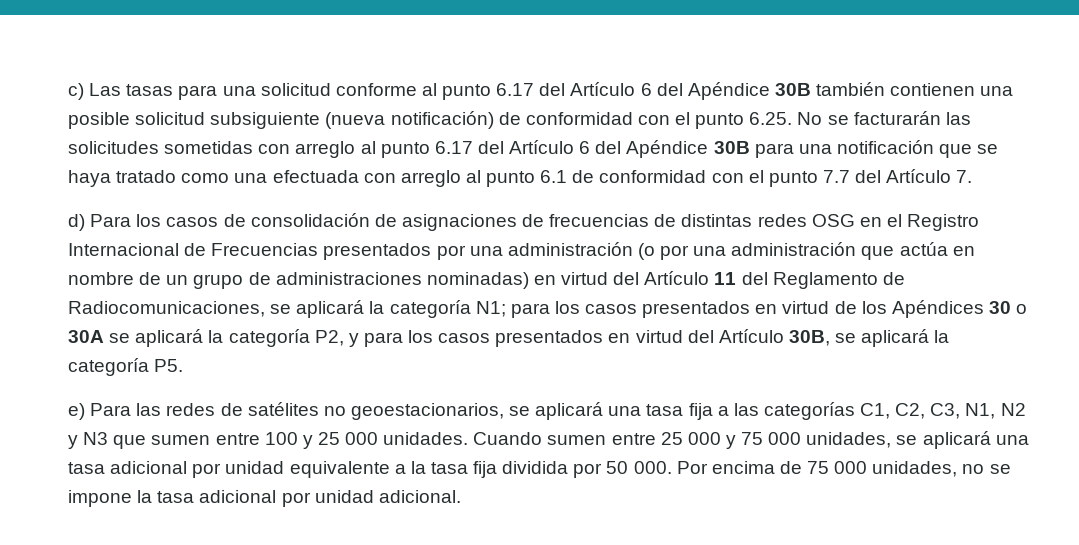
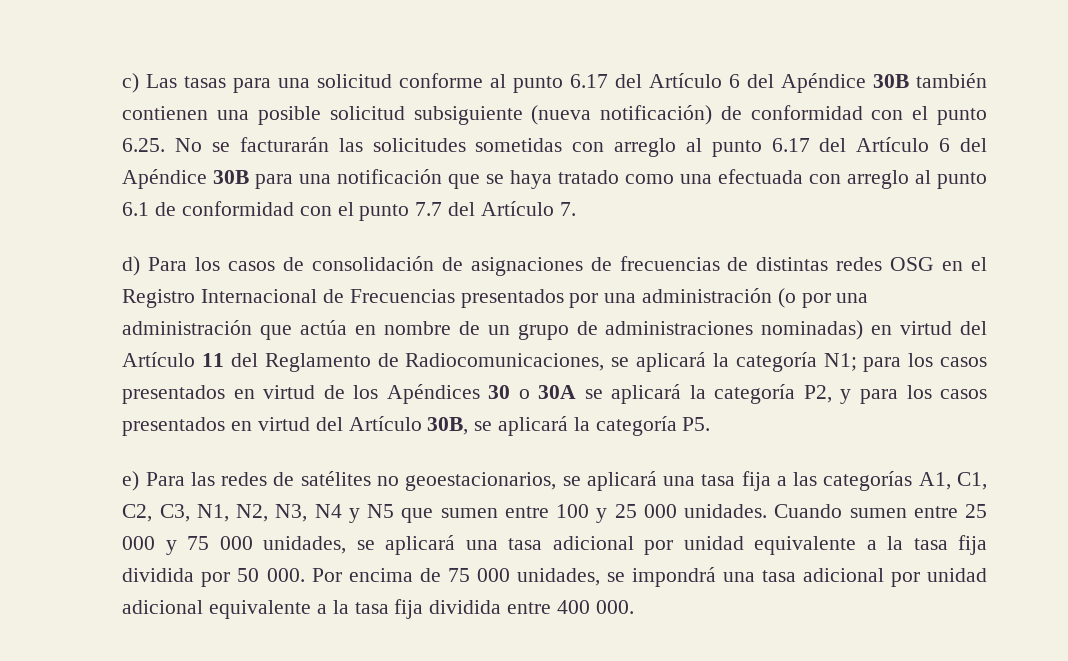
- e) Para las redes de satélites no geoestacionarios, se aplicará una tasa fija a las categorías C1, C2, C3, N1, N2 y N3 que sumen entre 100 y 25 000 unidades.
+ e) Para las redes de satélites no geoestacionarios, se aplicará una tasa fija a las categorías A1, C1, C2, C3, N1, N2, N3, N4 y N5 que sumen entre 100 y 25 000 unidades.
- Cuando sumen entre 25 000 y 75 000 unidades, se aplicará una tasa adicional por unidad equivalente a la tasa fija dividida por 50 000. Por encima de 75 000 unidades, no se impone la tasa adicional por unidad adicional.
+ Cuando sumen entre 25 000 y 75 000 unidades, se aplicará una tasa adicional por unidad equivalente a la tasa fija dividida por 50 000. Por encima de 75 000 unidades, se impondrá una tasa adicional por unidad adicional equivalente a la tasa fija dividida entre 400 000.

